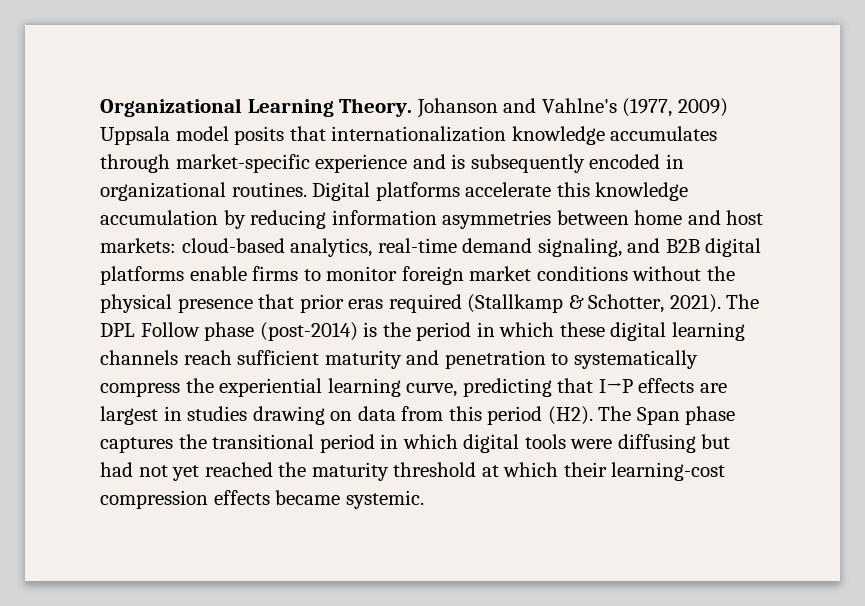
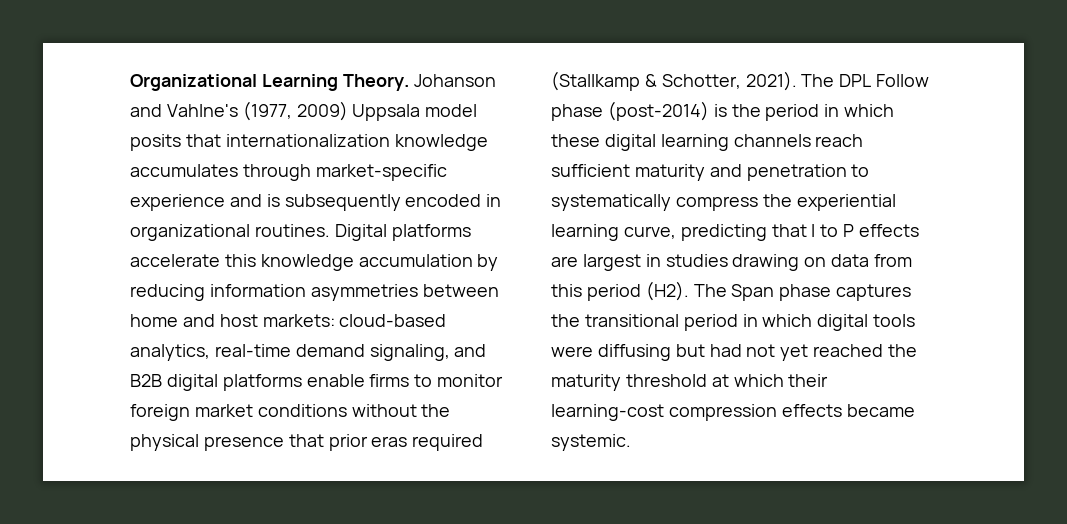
- The DPL Follow phase (post-2014) is the period in which these digital learning channels reach sufficient maturity and penetration to systematically compress the experiential learning curve, predicting that I→P effects are largest in studies drawing on data from this period (H2). The Span phase captures the transitional period in which digital tools were diffusing but had not yet reached the maturity threshold at which their learning-cost compression effects became systemic.
+ The DPL Follow phase (post-2014) is the period in which these digital learning channels reach sufficient maturity and penetration to systematically compress the experiential learning curve, predicting that I to P effects are largest in studies drawing on data from this period (H2). The Span phase captures the transitional period in which digital tools were diffusing but had not yet reached the maturity threshold at which their learning-cost compression effects became systemic.

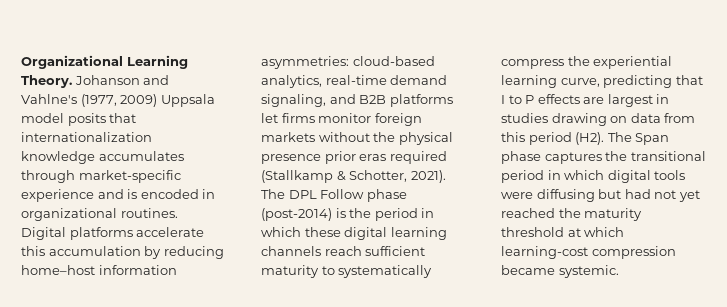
- Johanson and Vahlne's (1977, 2009) Uppsala model posits that internationalization knowledge accumulates through market-specific experience and is subsequently encoded in organizational routines.
+ Johanson and Vahlne's (1977, 2009) Uppsala model posits that internationalization knowledge accumulates through market-specific experience and is encoded in organizational routines.
- Digital platforms accelerate this knowledge accumulation by reducing information asymmetries between home and host markets: cloud-based analytics, real-time demand signaling, and B2B digital platforms enable firms to monitor foreign market conditions without the physical presence that prior eras required (Stallkamp & Schotter, 2021).
+ Digital platforms accelerate this accumulation by reducing home–host information asymmetries: cloud-based analytics, real-time demand signaling, and B2B platforms let firms monitor foreign markets without the physical presence prior eras required (Stallkamp & Schotter, 2021).
- The DPL Follow phase (post-2014) is the period in which these digital learning channels reach sufficient maturity and penetration to systematically compress the experiential learning curve, predicting that I to P effects are largest in studies drawing on data from this period (H2). The Span phase captures the transitional period in which digital tools were diffusing but had not yet reached the maturity threshold at which their learning-cost compression effects became systemic.
+ The DPL Follow phase (post-2014) is the period in which these digital learning channels reach sufficient maturity to systematically compress the experiential learning curve, predicting that I to P effects are largest in studies drawing on data from this period (H2). The Span phase captures the transitional period in which digital tools were diffusing but had not yet reached the maturity threshold at which learning-cost compression became systemic.

